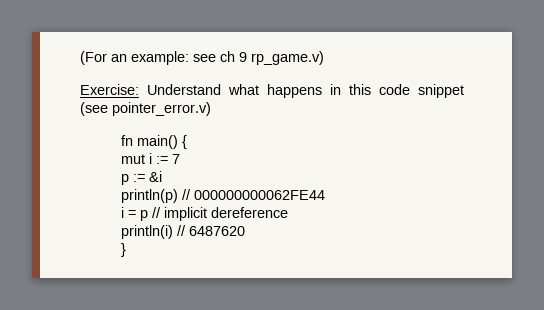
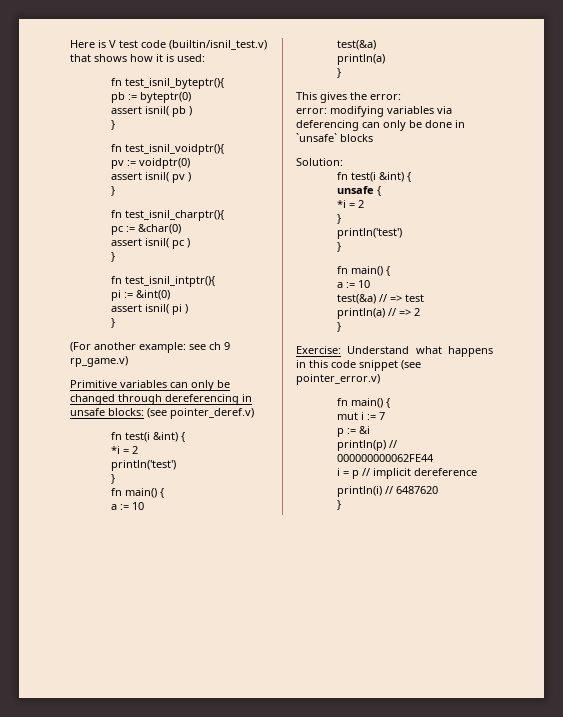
- (For an example: see ch 9 rp_game.v)
+ Here is V test code (builtin/isnil_test.v) that shows how it is used:
+ fn test_isnil_byteptr(){
+ pb := byteptr(0)
+ assert isnil( pb )
+ }
+ fn test_isnil_voidptr(){
+ pv := voidptr(0)
+ assert isnil( pv )
+ }
+ fn test_isnil_charptr(){
+ pc := &char(0)
+ assert isnil( pc )
+ }
+ fn test_isnil_intptr(){
+ pi := &int(0)
+ assert isnil( pi )
+ }
+ (For another example: see ch 9 rp_game.v)
+ Primitive variables can only be changed through dereferencing in unsafe blocks: (see pointer_deref.v)
+ fn test(i &int) {
+ *i = 2
+ println('test')
+ }
+ fn main() {
+ a := 10
+ test(&a)
+ println(a)
+ }
+ This gives the error:
+ error: modifying variables via deferencing can only be done in `unsafe` blocks
+ Solution:
+ fn test(i &int) {
+ unsafe {
+ *i = 2
+ }
+ println('test')
+ }
+ fn main() {
+ a := 10
+ test(&a) // => test
+ println(a) // => 2
+ }

